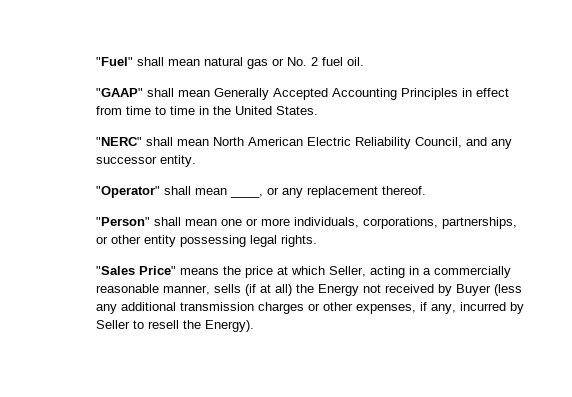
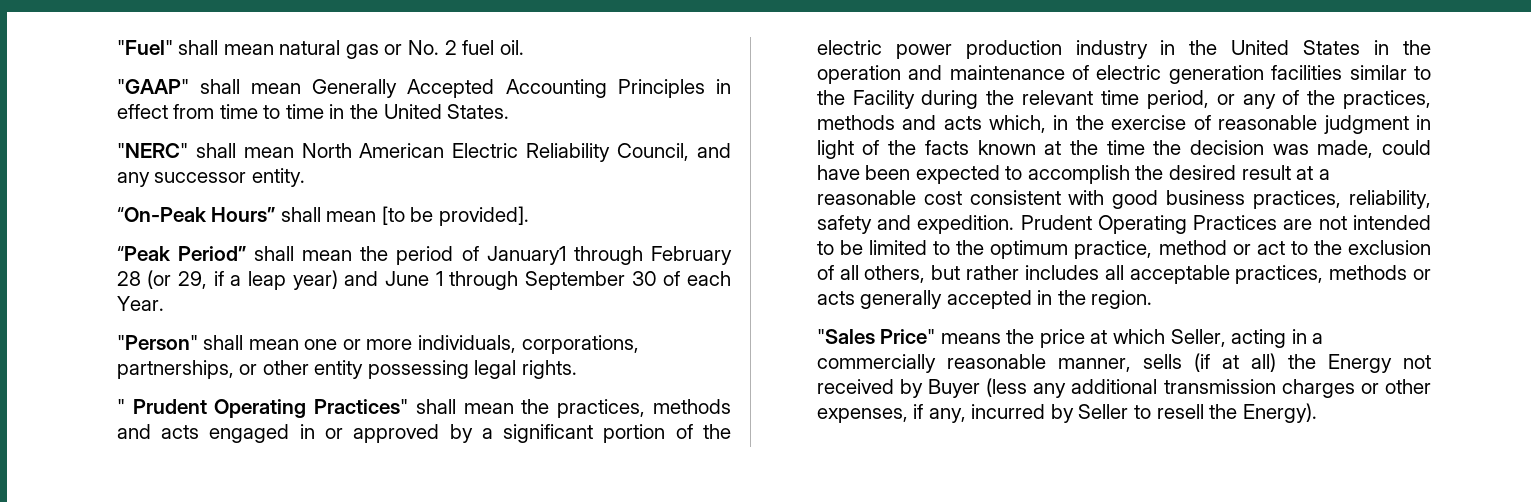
- "Operator" shall mean ____, or any replacement thereof.
+ “On-Peak Hours” shall mean [to be provided].
+ “Peak Period” shall mean the period of January1 through February 28 (or 29, if a leap year) and June 1 through September 30 of each Year.
+ " Prudent Operating Practices" shall mean the practices, methods and acts engaged in or approved by a significant portion of the electric power production industry in the United States in the operation and maintenance of electric generation facilities similar to the Facility during the relevant time period, or any of the practices, methods and acts which, in the exercise of reasonable judgment in light of the facts known at the time the decision was made, could have been expected to accomplish the desired result at a reasonable cost consistent with good business practices, reliability, safety and expedition. Prudent Operating Practices are not intended to be limited to the optimum practice, method or act to the exclusion of all others, but rather includes all acceptable practices, methods or acts generally accepted in the region.

